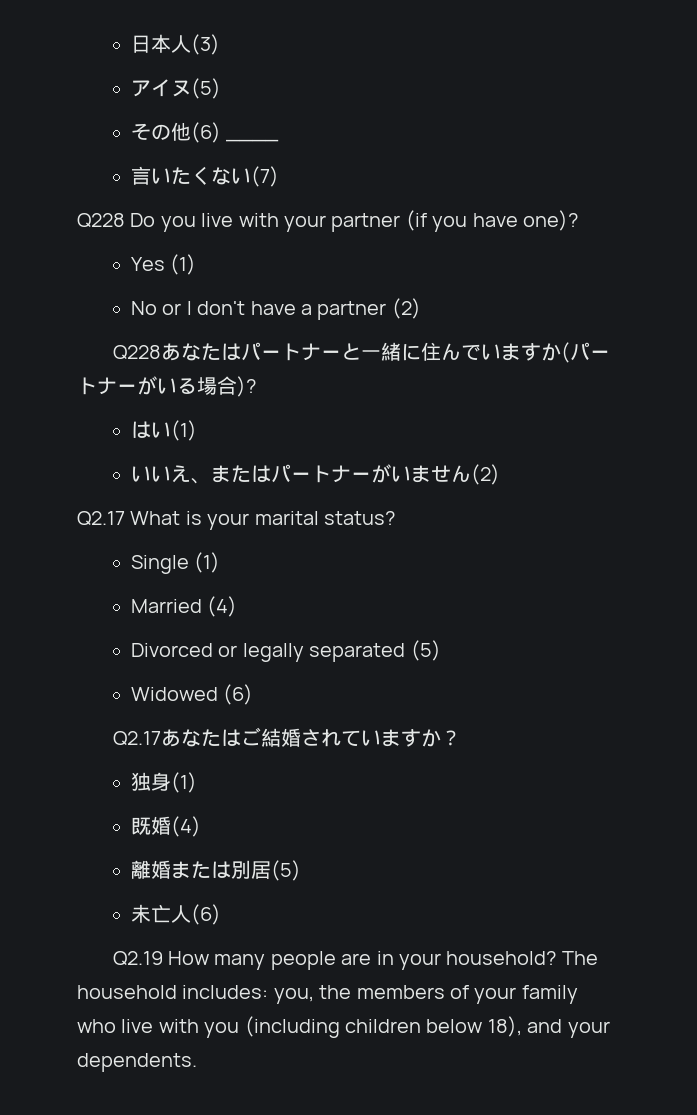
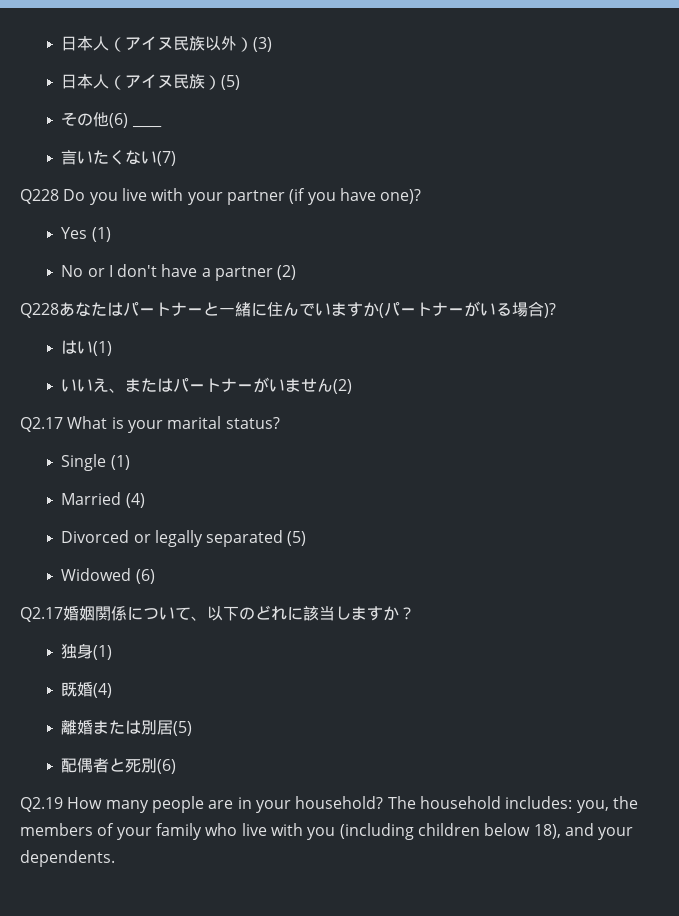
- 日本人(3)
- アイヌ(5)
+ 日本人（アイヌ民族以外）(3)
+ 日本人（アイヌ民族）(5)
- Q2.17あなたはご結婚されていますか？
+ Q2.17婚姻関係について、以下のどれに該当しますか？
- 未亡人(6)
+ 配偶者と死別(6)

